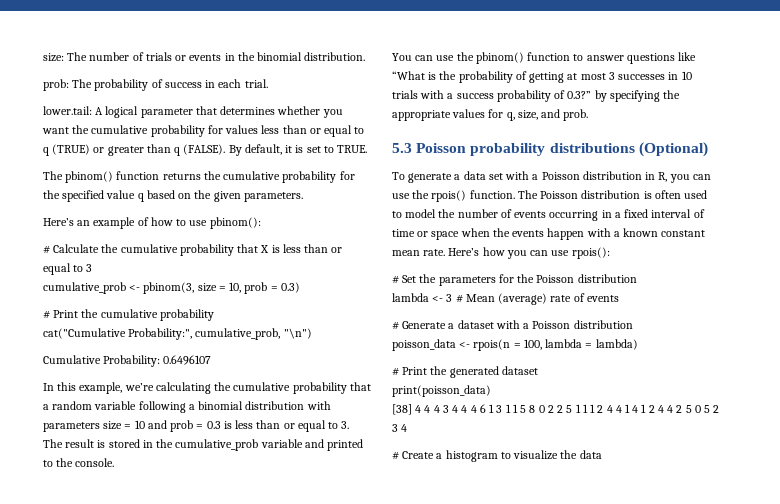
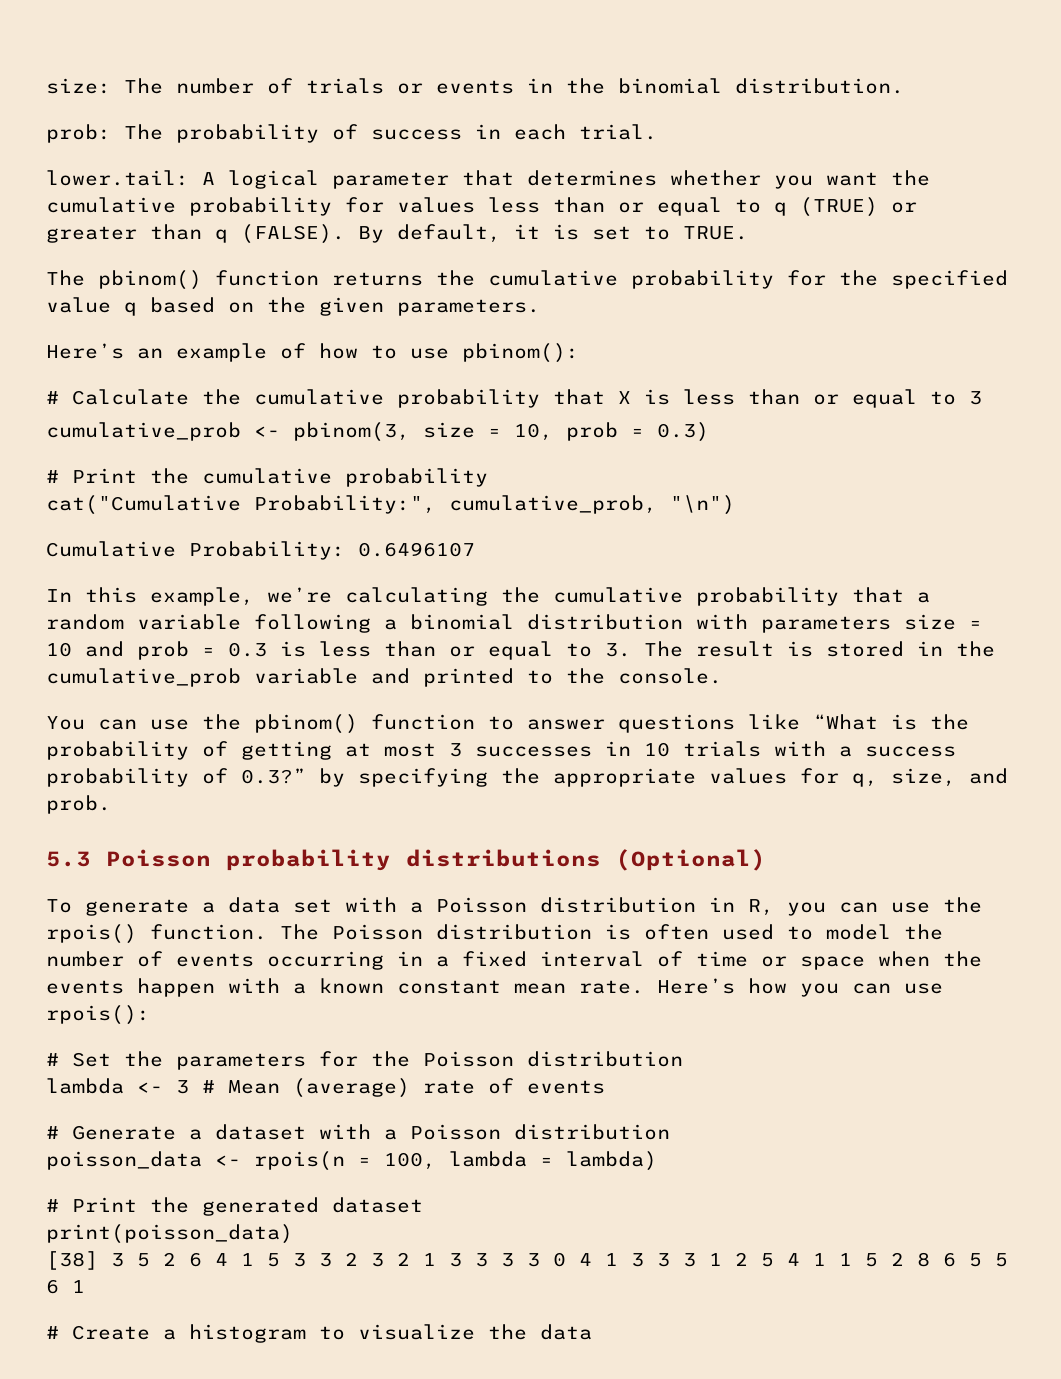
- [38] 4 4 4 3 4 4 4 6 1 3 1 1 5 8 0 2 2 5 1 1 1 2 4 4 1 4 1 2 4 4 2 5 0 5 2 3 4
+ [38] 3 5 2 6 4 1 5 3 3 2 3 2 1 3 3 3 3 0 4 1 3 3 3 1 2 5 4 1 1 5 2 8 6 5 5 6 1

